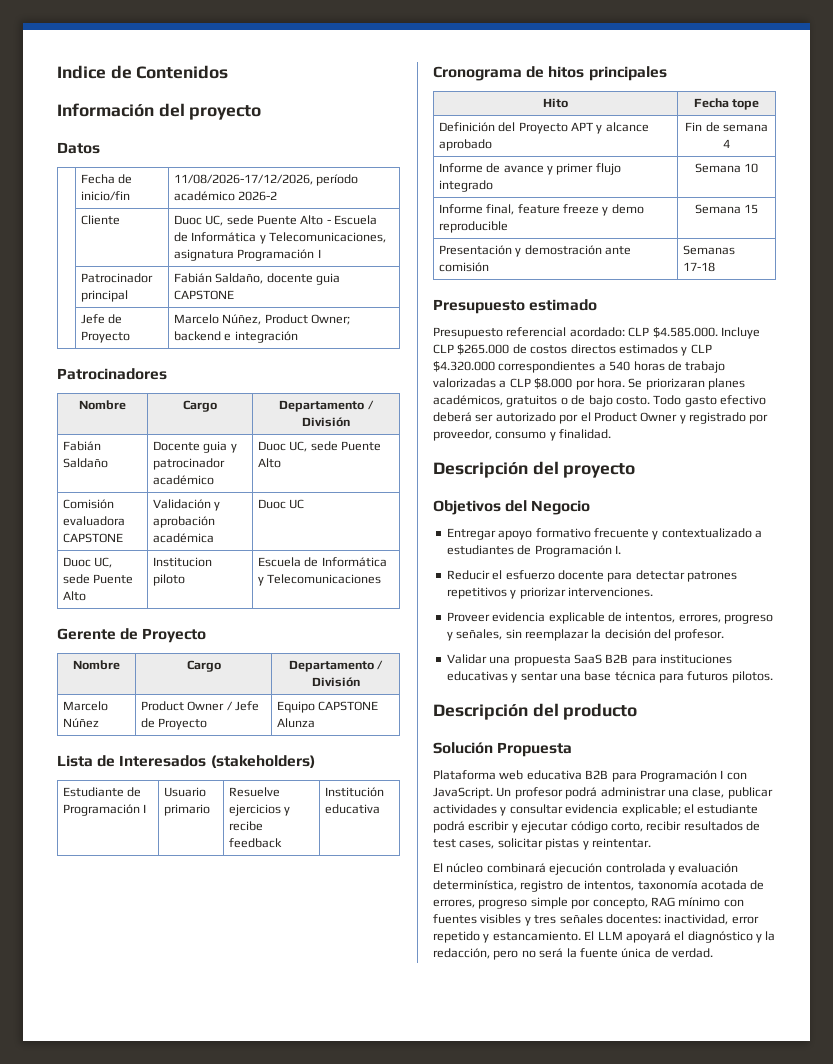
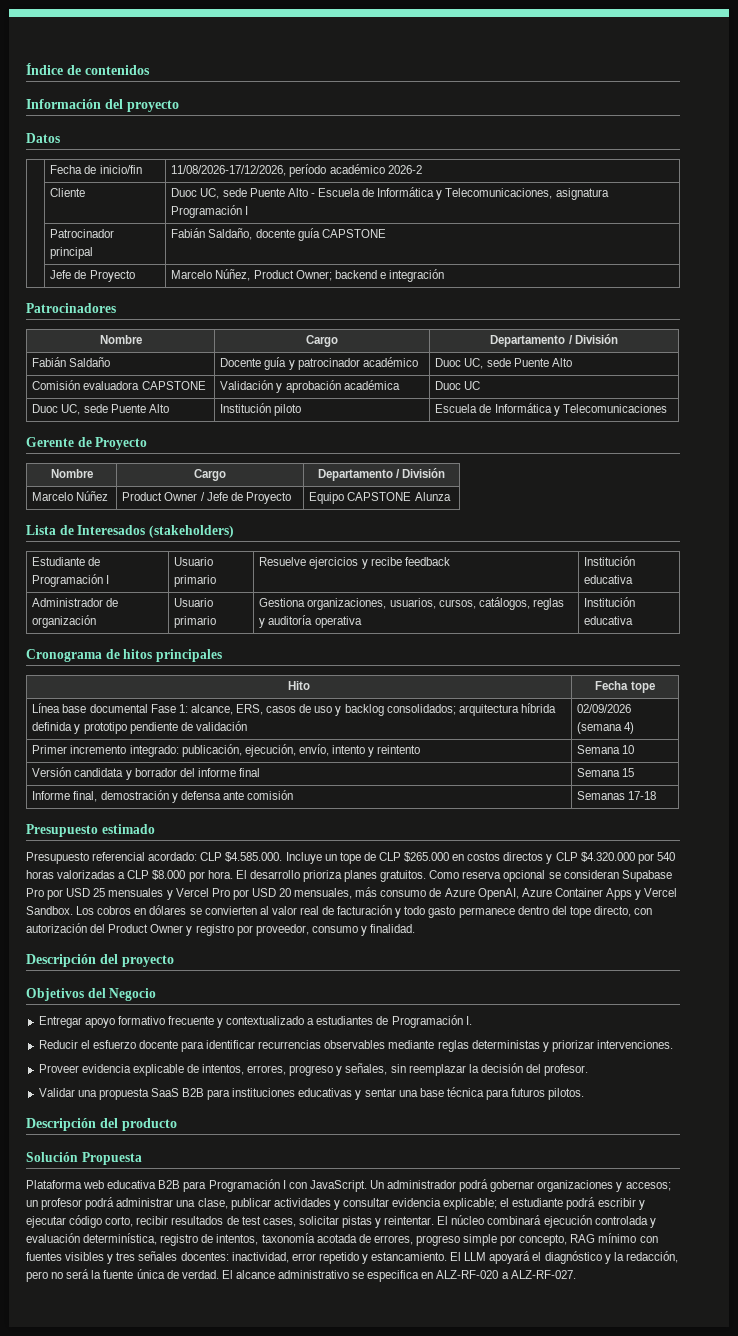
- Indice de Contenidos
+ Índice de contenidos
- | Patrocinador principal | Fabián Saldaño, docente guia CAPSTONE
+ | Patrocinador principal | Fabián Saldaño, docente guía CAPSTONE
- Fabián Saldaño | Docente guia y patrocinador académico | Duoc UC, sede Puente Alto
+ Fabián Saldaño | Docente guía y patrocinador académico | Duoc UC, sede Puente Alto
- Duoc UC, sede Puente Alto | Institucion piloto | Escuela de Informática y Telecomunicaciones
+ Duoc UC, sede Puente Alto | Institución piloto | Escuela de Informática y Telecomunicaciones
+ Administrador de organización | Usuario primario | Gestiona organizaciones, usuarios, cursos, catálogos, reglas y auditoría operativa | Institución educativa
- Definición del Proyecto APT y alcance aprobado | Fin de semana 4
- Informe de avance y primer flujo integrado | Semana 10
- Informe final, feature freeze y demo reproducible | Semana 15
- Presentación y demostración ante comisión | Semanas 17-18
+ Línea base documental Fase 1: alcance, ERS, casos de uso y backlog consolidados; arquitectura híbrida definida y prototipo pendiente de validación | 02/09/2026 (semana 4)
+ Primer incremento integrado: publicación, ejecución, envío, intento y reintento | Semana 10
+ Versión candidata y borrador del informe final | Semana 15
+ Informe final, demostración y defensa ante comisión | Semanas 17-18
- Presupuesto referencial acordado: CLP $4.585.000. Incluye CLP $265.000 de costos directos estimados y CLP $4.320.000 correspondientes a 540 horas de trabajo valorizadas a CLP $8.000 por hora.
+ Presupuesto referencial acordado: CLP $4.585.000. Incluye un tope de CLP $265.000 en costos directos y CLP $4.320.000 por 540 horas valorizadas a CLP $8.000 por hora.
- Se priorizaran planes académicos, gratuitos o de bajo costo. Todo gasto efectivo deberá ser autorizado por el Product Owner y registrado por proveedor, consumo y finalidad.
+ El desarrollo prioriza planes gratuitos. Como reserva opcional se consideran Supabase Pro por USD 25 mensuales y Vercel Pro por USD 20 mensuales, más consumo de Azure OpenAI, Azure Container Apps y Vercel Sandbox. Los cobros en dólares se convierten al valor real de facturación y todo gasto permanece dentro del tope directo, con autorización del Product Owner y registro por proveedor, consumo y finalidad.
- Reducir el esfuerzo docente para detectar patrones repetitivos y priorizar intervenciones.
+ Reducir el esfuerzo docente para identificar recurrencias observables mediante reglas deterministas y priorizar intervenciones.
- Un profesor podrá administrar una clase, publicar actividades y consultar evidencia explicable;
+ Un administrador podrá gobernar organizaciones y accesos; un profesor podrá administrar una clase, publicar actividades y consultar evidencia explicable;
- el estudiante podrá escribir y ejecutar código corto, recibir resultados de test cases, solicitar pistas y reintentar.
- El núcleo combinará ejecución controlada y evaluación determinística, registro de intentos, taxonomía acotada de errores, progreso simple por concepto, RAG mínimo con fuentes visibles y tres señales docentes:
+ el estudiante podrá escribir y ejecutar código corto, recibir resultados de test cases, solicitar pistas y reintentar. El núcleo combinará ejecución controlada y evaluación determinística, registro de intentos, taxonomía acotada de errores, progreso simple por concepto, RAG mínimo con fuentes visibles y tres señales docentes:
+ El alcance administrativo se especifica en ALZ-RF-020 a ALZ-RF-027.

